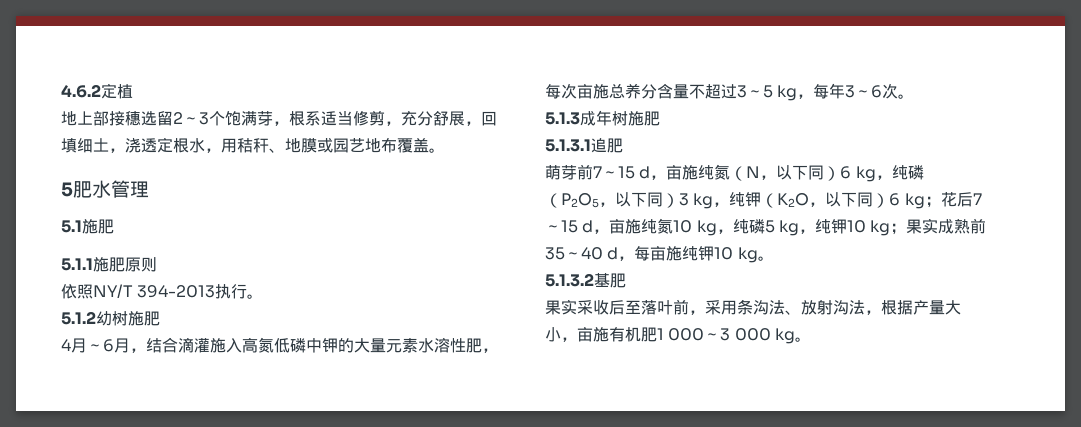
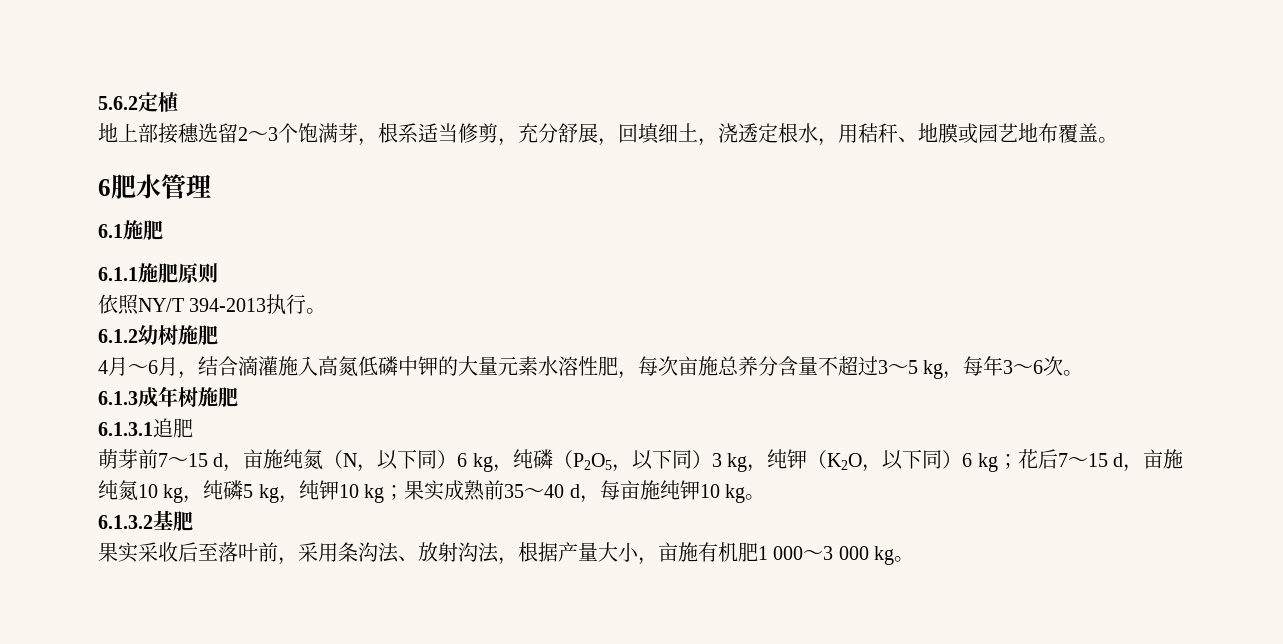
- 4.6.2定植
+ 5.6.2定植
- 5肥水管理
+ 6肥水管理
- 5.1施肥
- 5.1.1施肥原则
+ 6.1施肥
+ 6.1.1施肥原则
- 5.1.2幼树施肥
+ 6.1.2幼树施肥
- 5.1.3成年树施肥
+ 6.1.3成年树施肥
- 5.1.3.1追肥
+ 6.1.3.1追肥
- 5.1.3.2基肥
+ 6.1.3.2基肥

